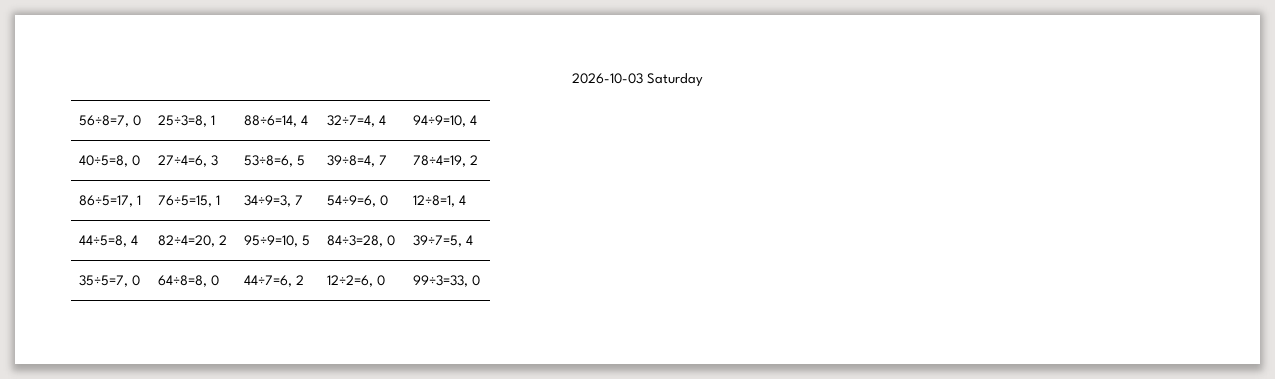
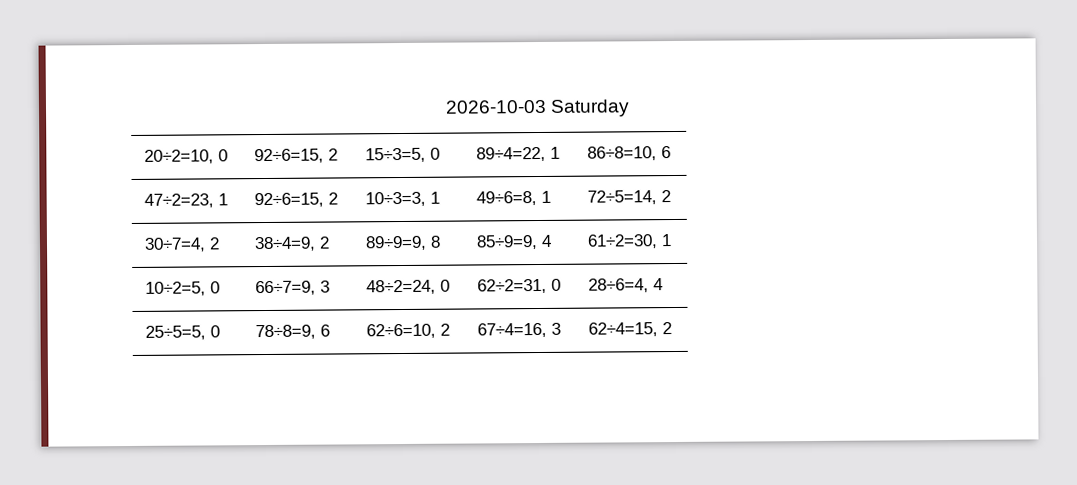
- 56÷8=7, 0 | 25÷3=8, 1 | 88÷6=14, 4 | 32÷7=4, 4 | 94÷9=10, 4
- 40÷5=8, 0 | 27÷4=6, 3 | 53÷8=6, 5 | 39÷8=4, 7 | 78÷4=19, 2
- 86÷5=17, 1 | 76÷5=15, 1 | 34÷9=3, 7 | 54÷9=6, 0 | 12÷8=1, 4
- 44÷5=8, 4 | 82÷4=20, 2 | 95÷9=10, 5 | 84÷3=28, 0 | 39÷7=5, 4
- 35÷5=7, 0 | 64÷8=8, 0 | 44÷7=6, 2 | 12÷2=6, 0 | 99÷3=33, 0
+ 20÷2=10, 0 | 92÷6=15, 2 | 15÷3=5, 0 | 89÷4=22, 1 | 86÷8=10, 6
+ 47÷2=23, 1 | 92÷6=15, 2 | 10÷3=3, 1 | 49÷6=8, 1 | 72÷5=14, 2
+ 30÷7=4, 2 | 38÷4=9, 2 | 89÷9=9, 8 | 85÷9=9, 4 | 61÷2=30, 1
+ 10÷2=5, 0 | 66÷7=9, 3 | 48÷2=24, 0 | 62÷2=31, 0 | 28÷6=4, 4
+ 25÷5=5, 0 | 78÷8=9, 6 | 62÷6=10, 2 | 67÷4=16, 3 | 62÷4=15, 2

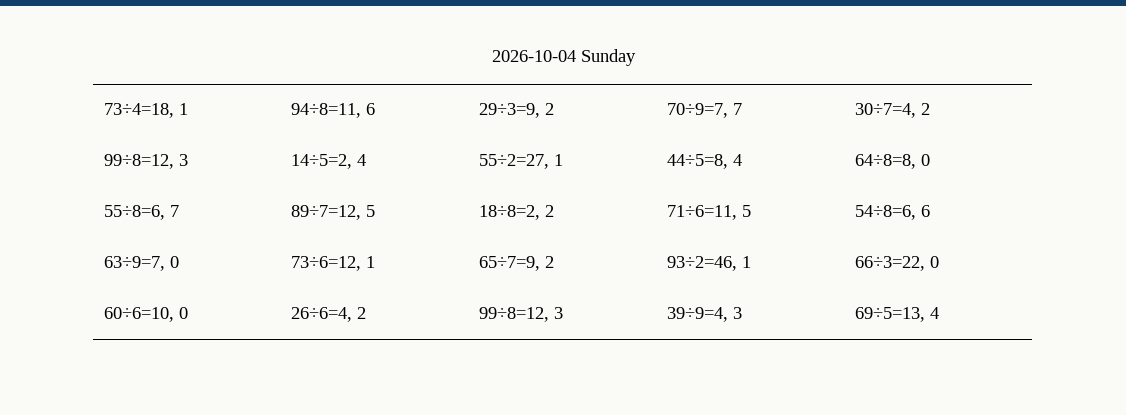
- 2026-10-03 Saturday
- 20÷2=10, 0 | 92÷6=15, 2 | 15÷3=5, 0 | 89÷4=22, 1 | 86÷8=10, 6
- 47÷2=23, 1 | 92÷6=15, 2 | 10÷3=3, 1 | 49÷6=8, 1 | 72÷5=14, 2
- 30÷7=4, 2 | 38÷4=9, 2 | 89÷9=9, 8 | 85÷9=9, 4 | 61÷2=30, 1
- 10÷2=5, 0 | 66÷7=9, 3 | 48÷2=24, 0 | 62÷2=31, 0 | 28÷6=4, 4
- 25÷5=5, 0 | 78÷8=9, 6 | 62÷6=10, 2 | 67÷4=16, 3 | 62÷4=15, 2
+ 2026-10-04 Sunday
+ 73÷4=18, 1 | 94÷8=11, 6 | 29÷3=9, 2 | 70÷9=7, 7 | 30÷7=4, 2
+ 99÷8=12, 3 | 14÷5=2, 4 | 55÷2=27, 1 | 44÷5=8, 4 | 64÷8=8, 0
+ 55÷8=6, 7 | 89÷7=12, 5 | 18÷8=2, 2 | 71÷6=11, 5 | 54÷8=6, 6
+ 63÷9=7, 0 | 73÷6=12, 1 | 65÷7=9, 2 | 93÷2=46, 1 | 66÷3=22, 0
+ 60÷6=10, 0 | 26÷6=4, 2 | 99÷8=12, 3 | 39÷9=4, 3 | 69÷5=13, 4

